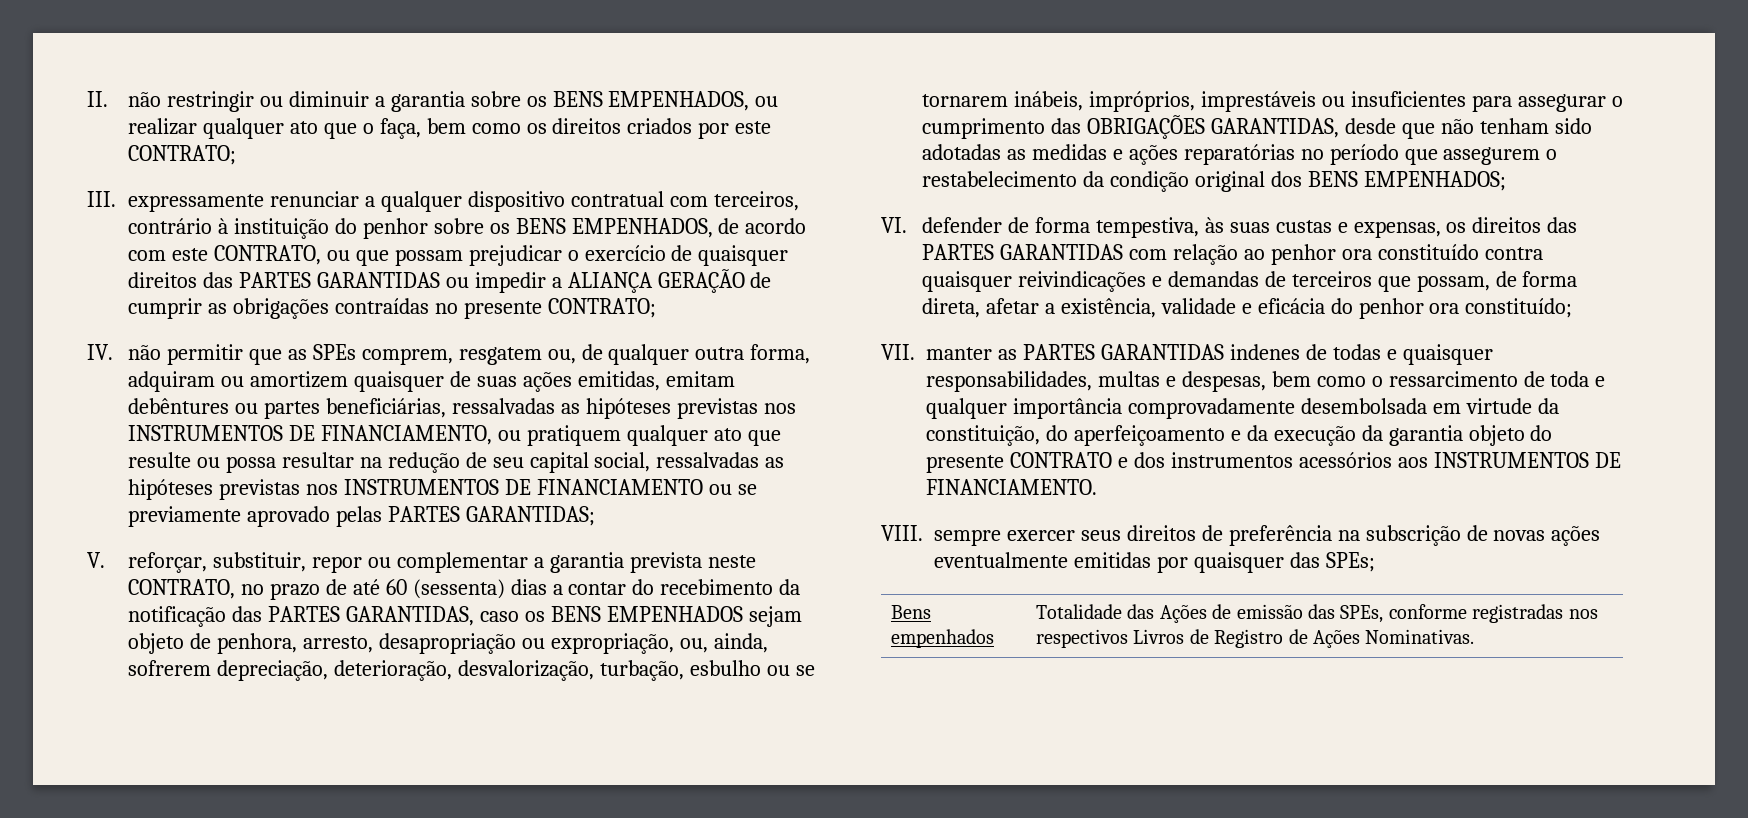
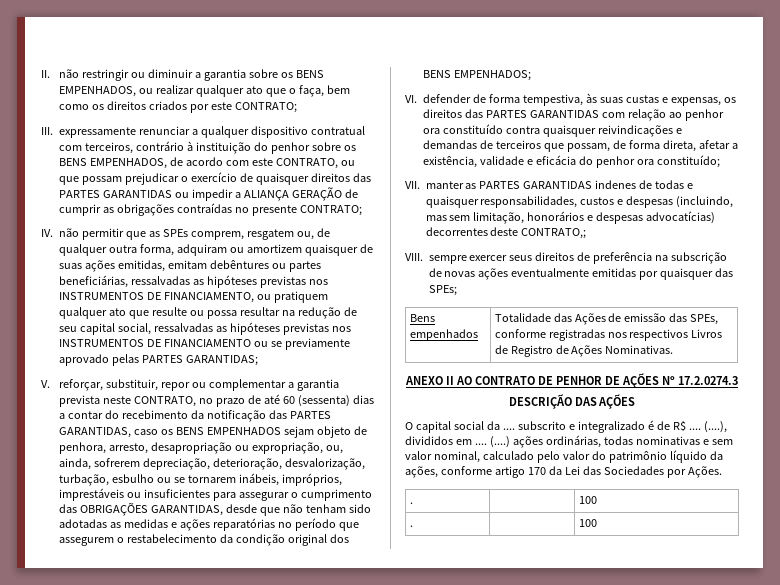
- VII. manter as PARTES GARANTIDAS indenes de todas e quaisquer responsabilidades, multas e despesas, bem como o ressarcimento de toda e qualquer importância comprovadamente desembolsada em virtude da constituição, do aperfeiçoamento e da execução da garantia objeto do presente CONTRATO e dos instrumentos acessórios aos INSTRUMENTOS DE FINANCIAMENTO.
+ VII. manter as PARTES GARANTIDAS indenes de todas e quaisquer responsabilidades, custos e despesas (incluindo, mas sem limitação, honorários e despesas advocatícias) decorrentes deste CONTRATO,;
+ ANEXO II AO CONTRATO DE PENHOR DE AÇÕES Nº 17.2.0274.3
+ DESCRIÇÃO DAS AÇÕES
+ O capital social da .... subscrito e integralizado é de R$ .... (....), divididos em .... (....) ações ordinárias, todas nominativas e sem valor nominal, calculado pelo valor do patrimônio líquido da ações, conforme artigo 170 da Lei das Sociedades por Ações.
+ . | | 100
+ . | | 100

